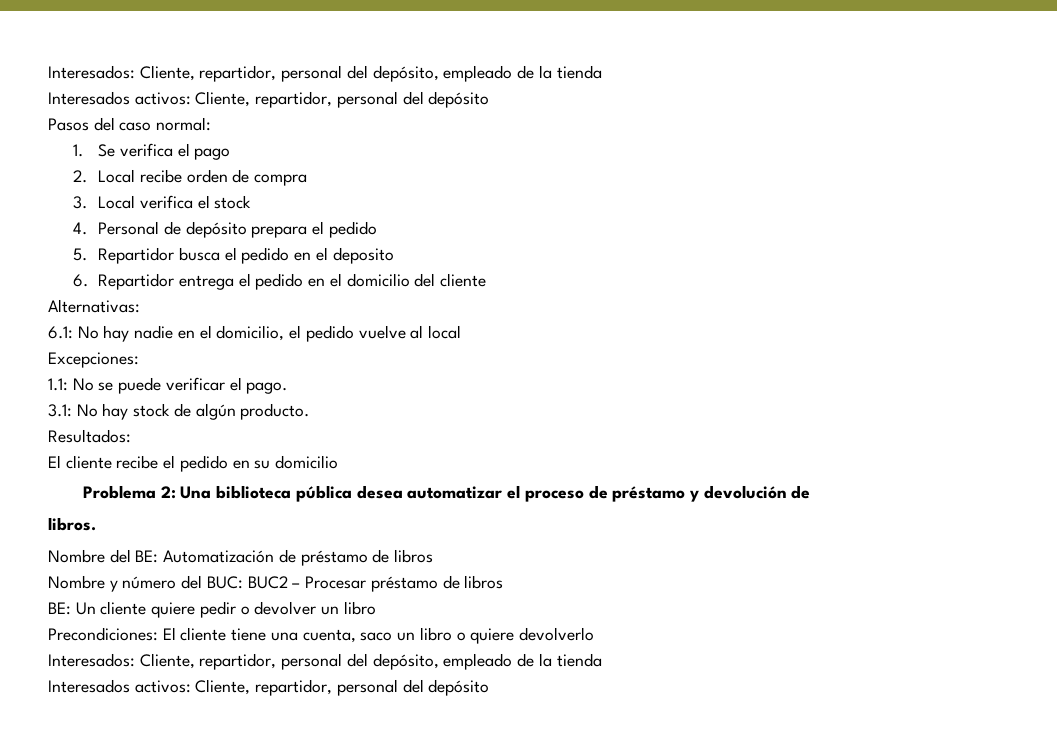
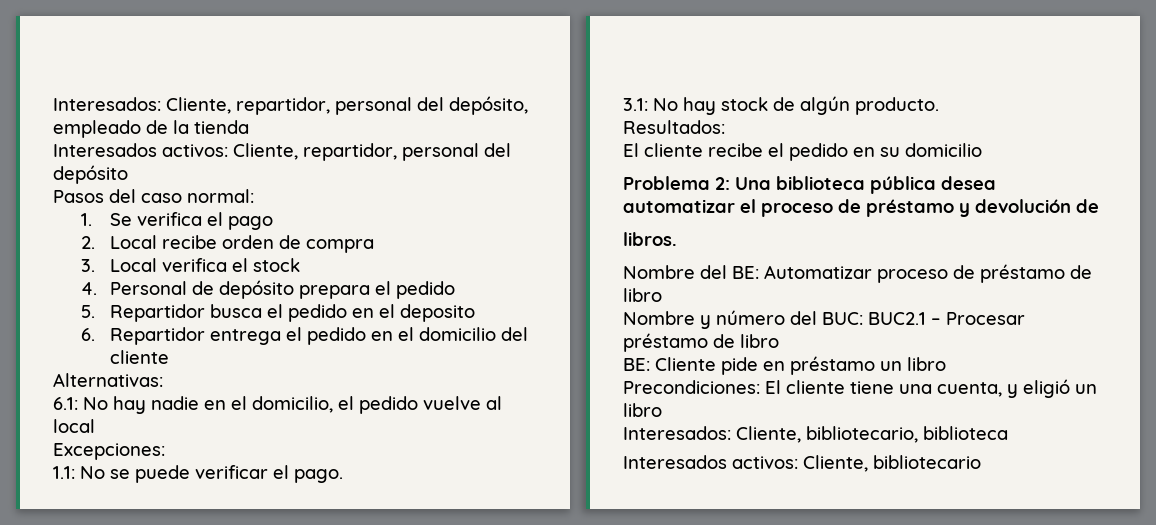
- Nombre del BE: Automatización de préstamo de libros
+ Nombre del BE: Automatizar proceso de préstamo de libro
- Nombre y número del BUC: BUC2 – Procesar préstamo de libros
- BE: Un cliente quiere pedir o devolver un libro
+ Nombre y número del BUC: BUC2.1 – Procesar préstamo de libro
+ BE: Cliente pide en préstamo un libro
- Precondiciones: El cliente tiene una cuenta, saco un libro o quiere devolverlo
- Interesados: Cliente, repartidor, personal del depósito, empleado de la tienda
- Interesados activos: Cliente, repartidor, personal del depósito
+ Precondiciones: El cliente tiene una cuenta, y eligió un libro
+ Interesados: Cliente, bibliotecario, biblioteca
+ Interesados activos: Cliente, bibliotecario

